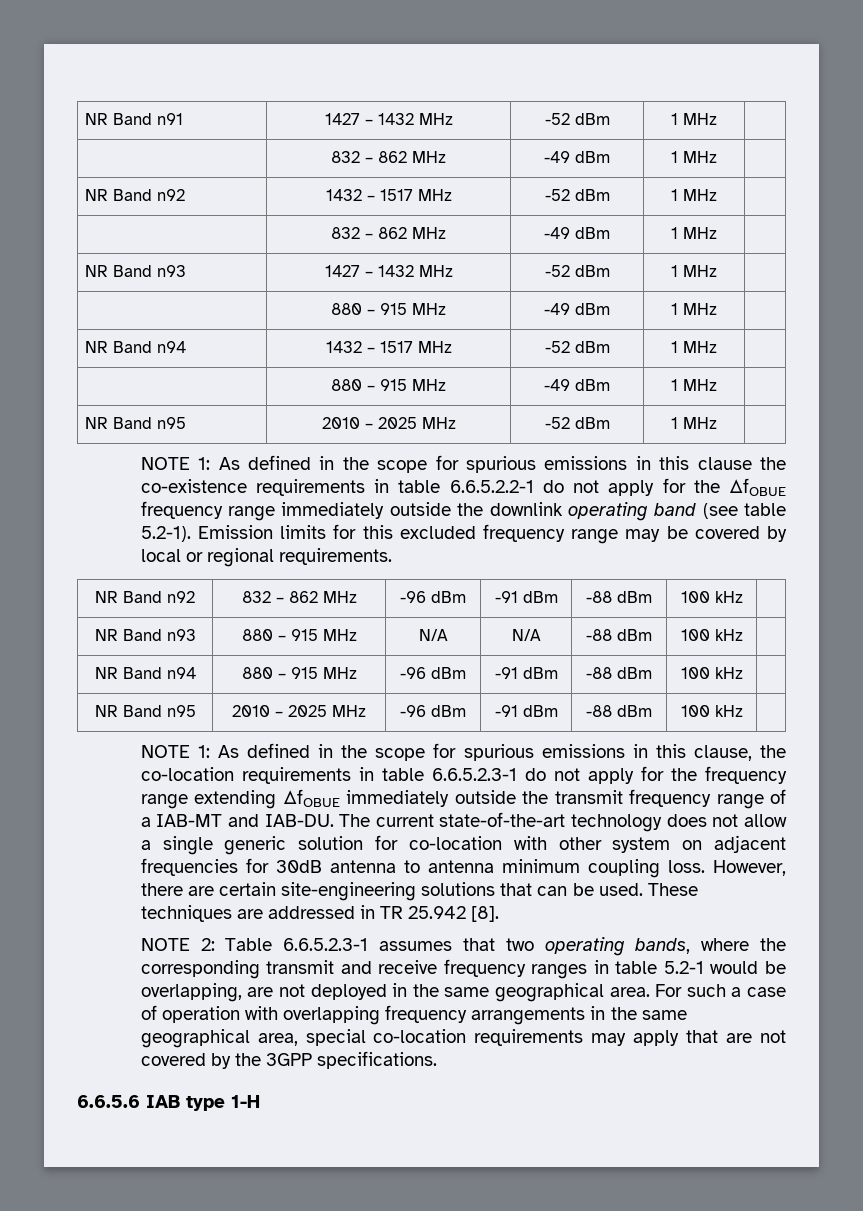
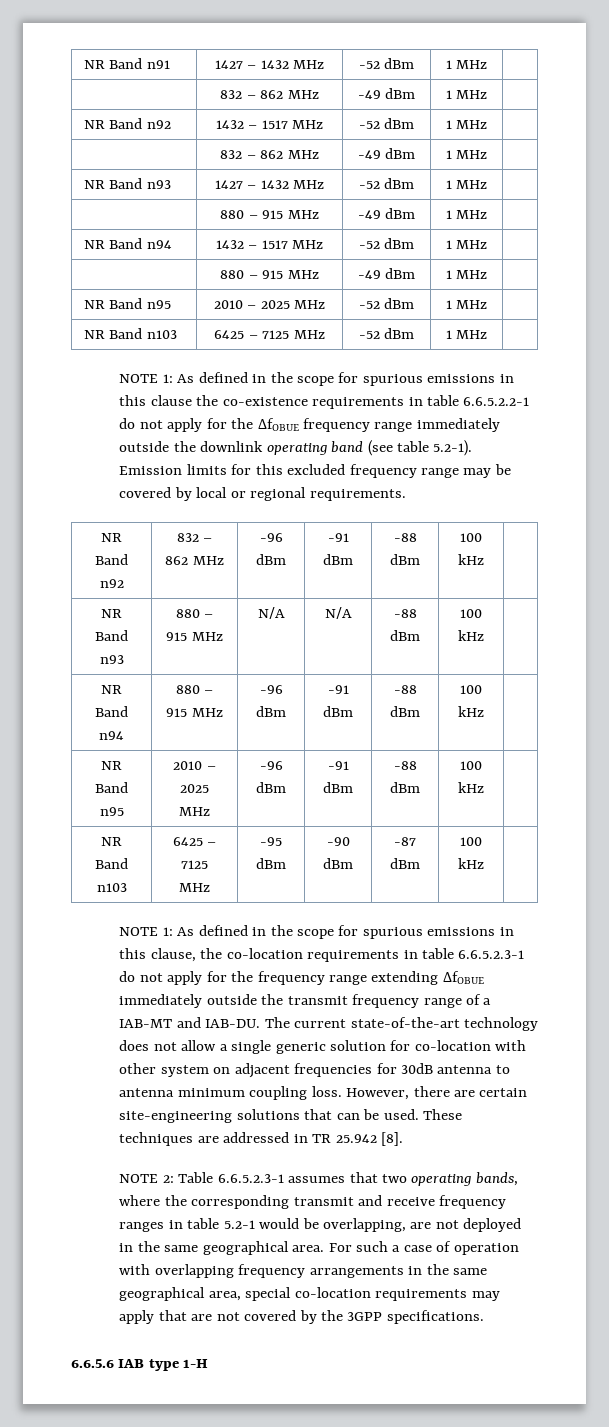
+ NR Band n103 | 6425 – 7125 MHz | -52 dBm | 1 MHz |
+ NR Band n103 | 6425 – 7125 MHz | -95 dBm | -90 dBm | -87 dBm | 100 kHz |

